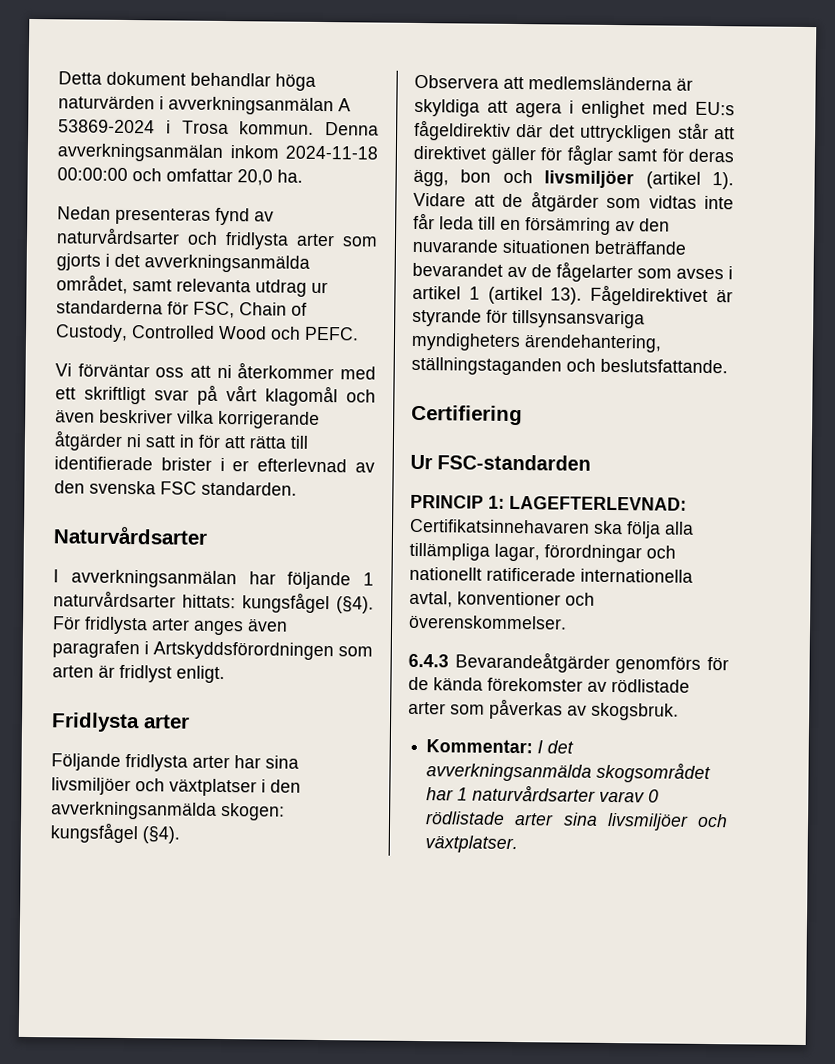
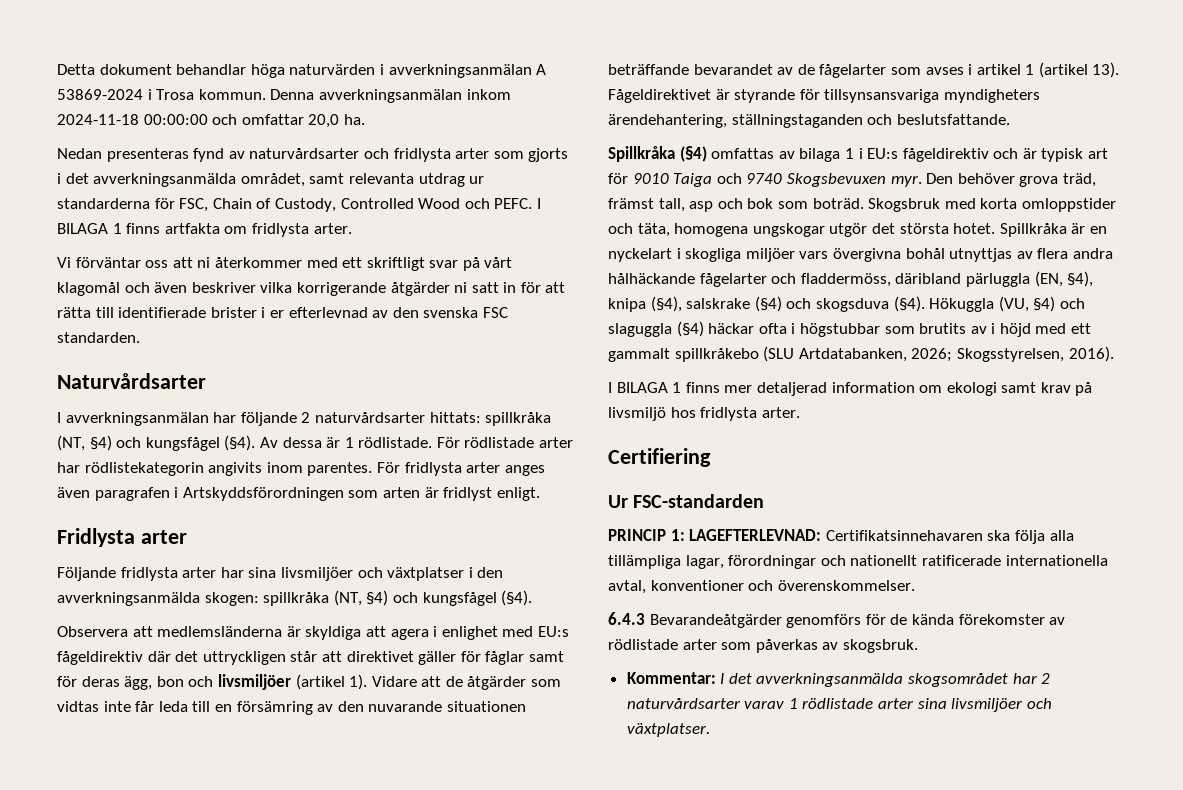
+ I BILAGA 1 finns artfakta om fridlysta arter.
- I avverkningsanmälan har följande 1 naturvårdsarter hittats: kungsfågel (§4).
+ I avverkningsanmälan har följande 2 naturvårdsarter hittats: spillkråka (NT, §4) och kungsfågel (§4). Av dessa är 1 rödlistade. För rödlistade arter har rödlistekategorin angivits inom parentes.
- Följande fridlysta arter har sina livsmiljöer och växtplatser i den avverkningsanmälda skogen: kungsfågel (§4).
+ Följande fridlysta arter har sina livsmiljöer och växtplatser i den avverkningsanmälda skogen: spillkråka (NT, §4) och kungsfågel (§4).
+ Spillkråka (§4) omfattas av bilaga 1 i EU:s fågeldirektiv och är typisk art för 9010 Taiga och 9740 Skogsbevuxen myr. Den behöver grova träd, främst tall, asp och bok som boträd. Skogsbruk med korta omloppstider och täta, homogena ungskogar utgör det största hotet. Spillkråka är en nyckelart i skogliga miljöer vars övergivna bohål utnyttjas av flera andra hålhäckande fågelarter och fladdermöss, däribland pärluggla (EN, §4), knipa (§4), salskrake (§4) och skogsduva (§4). Hökuggla (VU, §4) och slaguggla (§4) häckar ofta i högstubbar som brutits av i höjd med ett gammalt spillkråkebo (SLU Artdatabanken, 2026; Skogsstyrelsen, 2016).
+ I BILAGA 1 finns mer detaljerad information om ekologi samt krav på livsmiljö hos fridlysta arter.
- Kommentar: I det avverkningsanmälda skogsområdet har 1 naturvårdsarter varav 0 rödlistade arter sina livsmiljöer och växtplatser.
+ Kommentar: I det avverkningsanmälda skogsområdet har 2 naturvårdsarter varav 1 rödlistade arter sina livsmiljöer och växtplatser.

